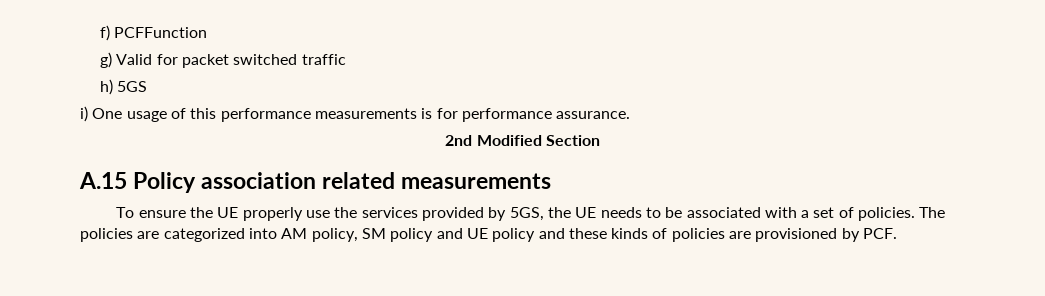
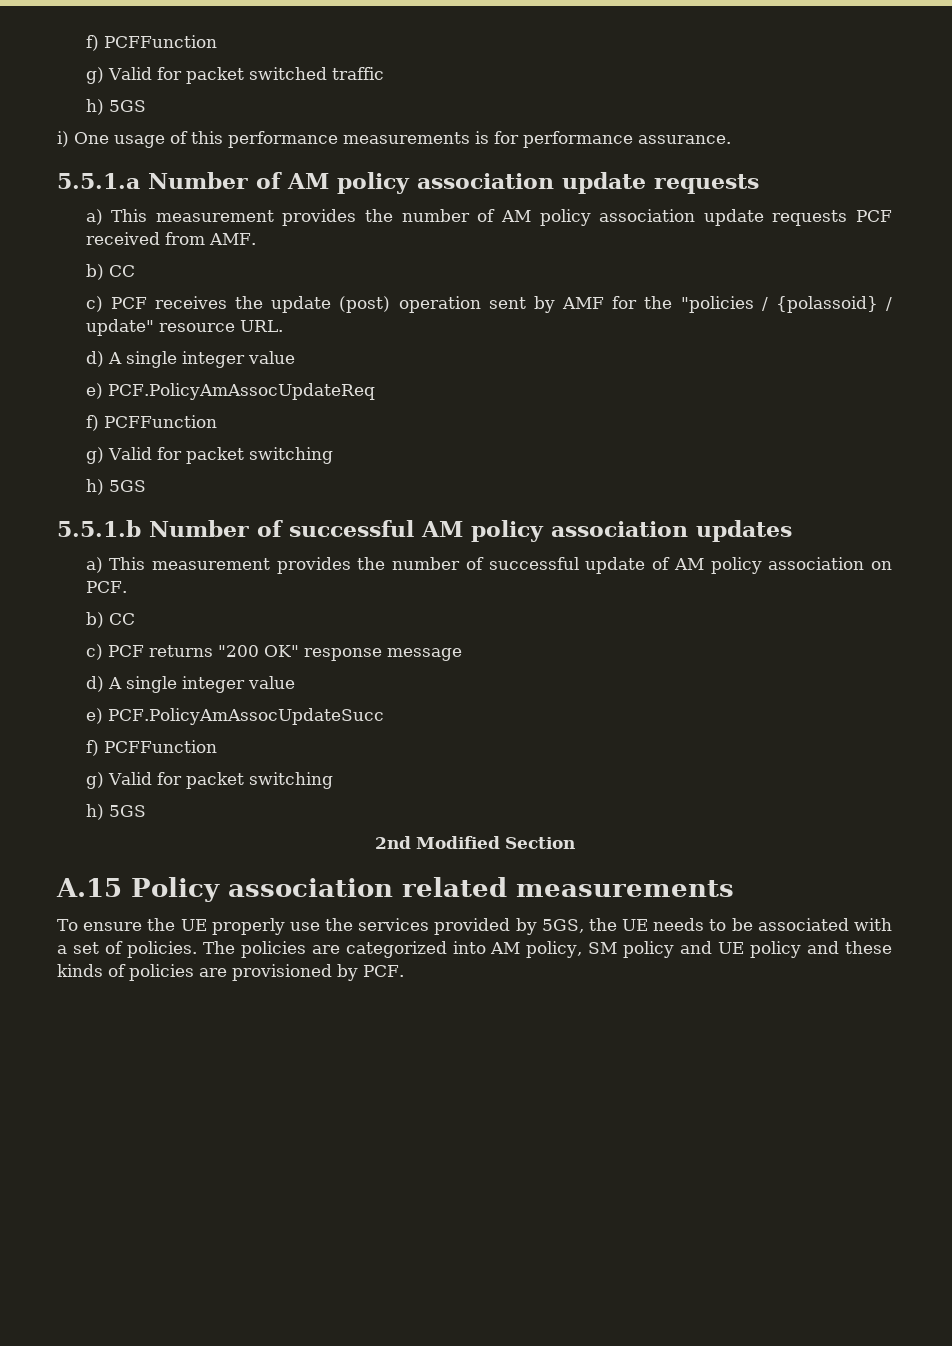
+ 5.5.1.a Number of AM policy association update requests
+ a) This measurement provides the number of AM policy association update requests PCF received from AMF.
+ b) CC
+ c) PCF receives the update (post) operation sent by AMF for the "policies / {polassoid} / update" resource URL.
+ d) A single integer value
+ e) PCF.PolicyAmAssocUpdateReq
+ f) PCFFunction
+ g) Valid for packet switching
+ h) 5GS
+ 5.5.1.b Number of successful AM policy association updates
+ a) This measurement provides the number of successful update of AM policy association on PCF.
+ b) CC
+ c) PCF returns "200 OK" response message
+ d) A single integer value
+ e) PCF.PolicyAmAssocUpdateSucc
+ f) PCFFunction
+ g) Valid for packet switching
+ h) 5GS

